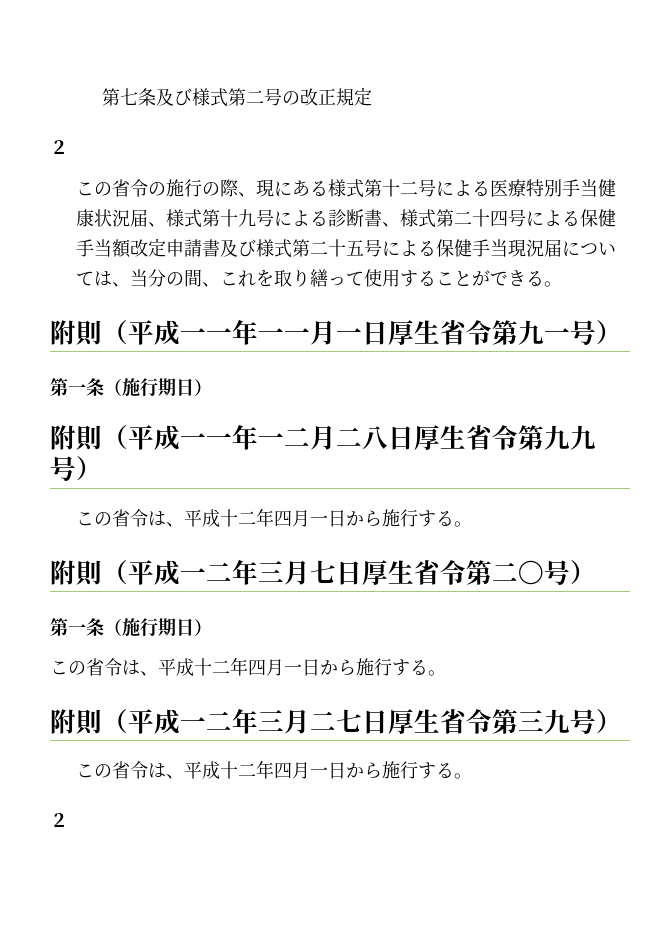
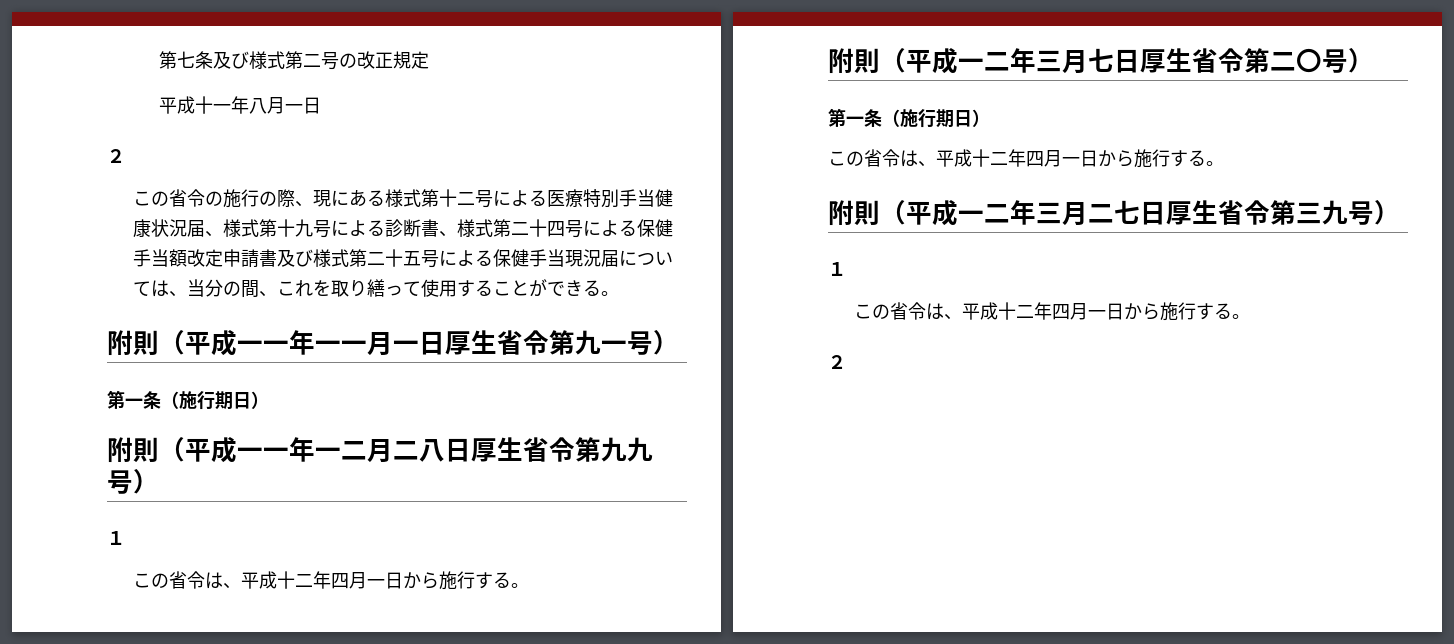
+ 平成十一年八月一日
  附則（平成一一年一二月二八日厚生省令第九九号）
+ １
  附則（平成一二年三月二七日厚生省令第三九号）
+ １

